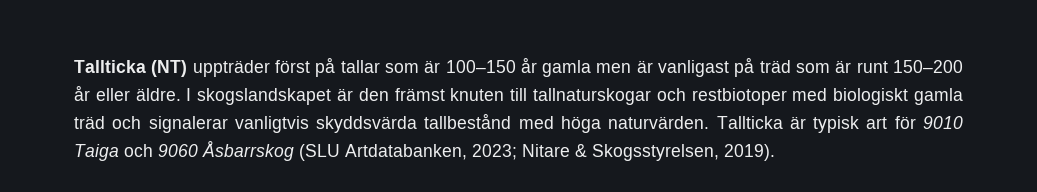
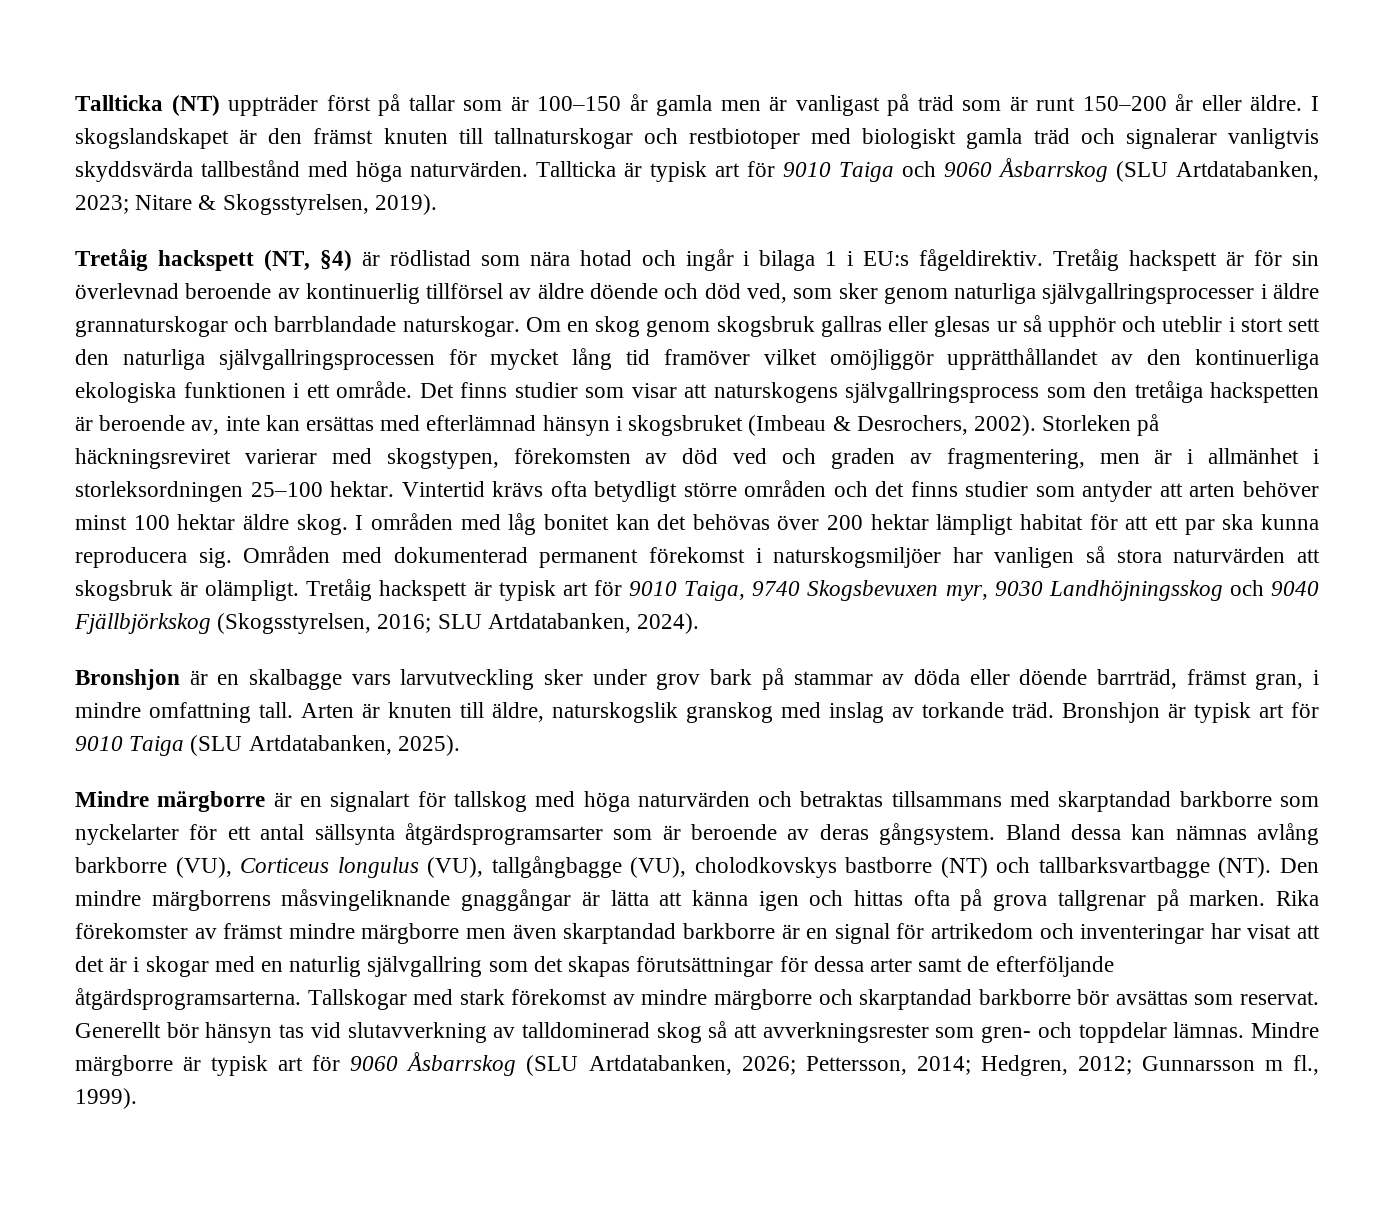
+ Tretåig hackspett (NT, §4) är rödlistad som nära hotad och ingår i bilaga 1 i EU:s fågeldirektiv. Tretåig hackspett är för sin överlevnad beroende av kontinuerlig tillförsel av äldre döende och död ved, som sker genom naturliga självgallringsprocesser i äldre grannaturskogar och barrblandade naturskogar. Om en skog genom skogsbruk gallras eller glesas ur så upphör och uteblir i stort sett den naturliga självgallringsprocessen för mycket lång tid framöver vilket omöjliggör upprätthållandet av den kontinuerliga ekologiska funktionen i ett område. Det finns studier som visar att naturskogens självgallringsprocess som den tretåiga hackspetten är beroende av, inte kan ersättas med efterlämnad hänsyn i skogsbruket (Imbeau & Desrochers, 2002). Storleken på häckningsreviret varierar med skogstypen, förekomsten av död ved och graden av fragmentering, men är i allmänhet i storleksordningen 25–100 hektar. Vintertid krävs ofta betydligt större områden och det finns studier som antyder att arten behöver minst 100 hektar äldre skog. I områden med låg bonitet kan det behövas över 200 hektar lämpligt habitat för att ett par ska kunna reproducera sig. Områden med dokumenterad permanent förekomst i naturskogsmiljöer har vanligen så stora naturvärden att skogsbruk är olämpligt. Tretåig hackspett är typisk art för 9010 Taiga, 9740 Skogsbevuxen myr, 9030 Landhöjningsskog och 9040 Fjällbjörkskog (Skogsstyrelsen, 2016; SLU Artdatabanken, 2024).
+ Bronshjon är en skalbagge vars larvutveckling sker under grov bark på stammar av döda eller döende barrträd, främst gran, i mindre omfattning tall. Arten är knuten till äldre, naturskogslik granskog med inslag av torkande träd. Bronshjon är typisk art för 9010 Taiga (SLU Artdatabanken, 2025).
+ Mindre märgborre är en signalart för tallskog med höga naturvärden och betraktas tillsammans med skarptandad barkborre som nyckelarter för ett antal sällsynta åtgärdsprogramsarter som är beroende av deras gångsystem. Bland dessa kan nämnas avlång barkborre (VU), Corticeus longulus (VU), tallgångbagge (VU), cholodkovskys bastborre (NT) och tallbarksvartbagge (NT). Den mindre märgborrens måsvingeliknande gnaggångar är lätta att känna igen och hittas ofta på grova tallgrenar på marken. Rika förekomster av främst mindre märgborre men även skarptandad barkborre är en signal för artrikedom och inventeringar har visat att det är i skogar med en naturlig självgallring som det skapas förutsättningar för dessa arter samt de efterföljande åtgärdsprogramsarterna. Tallskogar med stark förekomst av mindre märgborre och skarptandad barkborre bör avsättas som reservat. Generellt bör hänsyn tas vid slutavverkning av talldominerad skog så att avverkningsrester som gren- och toppdelar lämnas. Mindre märgborre är typisk art för 9060 Åsbarrskog (SLU Artdatabanken, 2026; Pettersson, 2014; Hedgren, 2012; Gunnarsson m fl., 1999).

